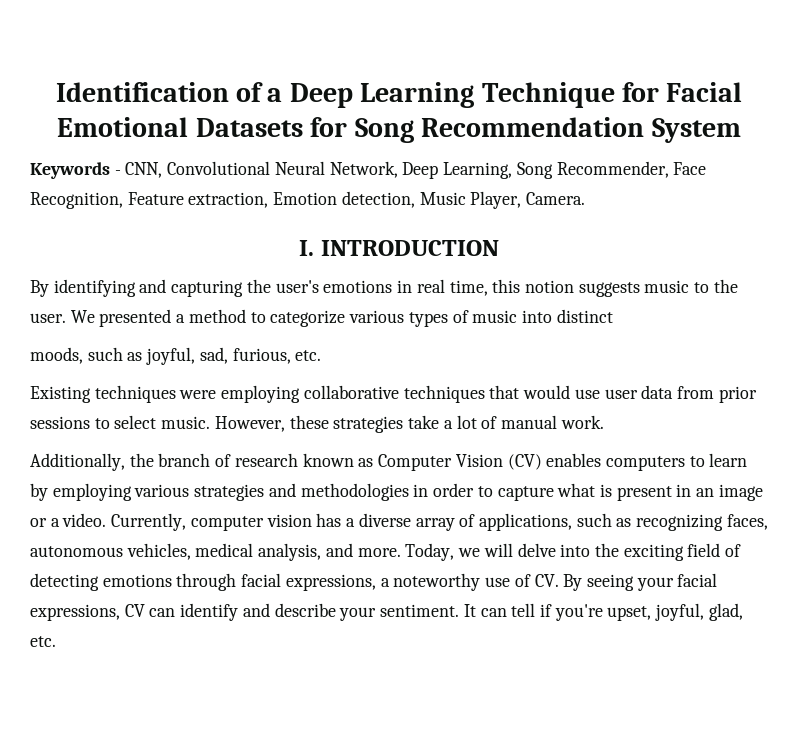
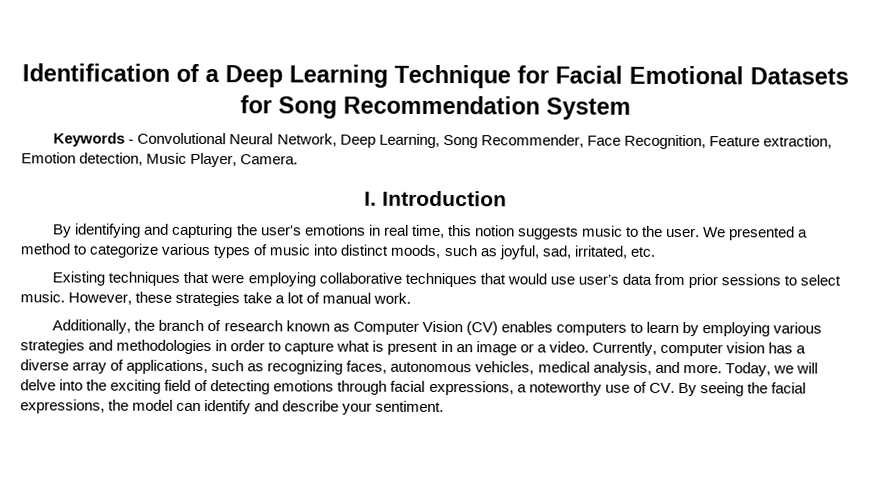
- Keywords - CNN, Convolutional Neural Network, Deep Learning, Song Recommender, Face Recognition, Feature extraction, Emotion detection, Music Player, Camera.
+ Keywords - Convolutional Neural Network, Deep Learning, Song Recommender, Face Recognition, Feature extraction, Emotion detection, Music Player, Camera.
- I. INTRODUCTION
+ I. Introduction
- We presented a method to categorize various types of music into distinct
- moods, such as joyful, sad, furious, etc.
+ We presented a method to categorize various types of music into distinct moods, such as joyful, sad, irritated, etc.
- Existing techniques were employing collaborative techniques that would use user data from prior sessions to select music.
+ Existing techniques that were employing collaborative techniques that would use user’s data from prior sessions to select music.
- Today, we will delve into the exciting field of detecting emotions through facial expressions, a noteworthy use of CV. By seeing your facial expressions, CV can identify and describe your sentiment. It can tell if you're upset, joyful, glad, etc.
+ Today, we will delve into the exciting field of detecting emotions through facial expressions, a noteworthy use of CV. By seeing the facial expressions, the model can identify and describe your sentiment.

